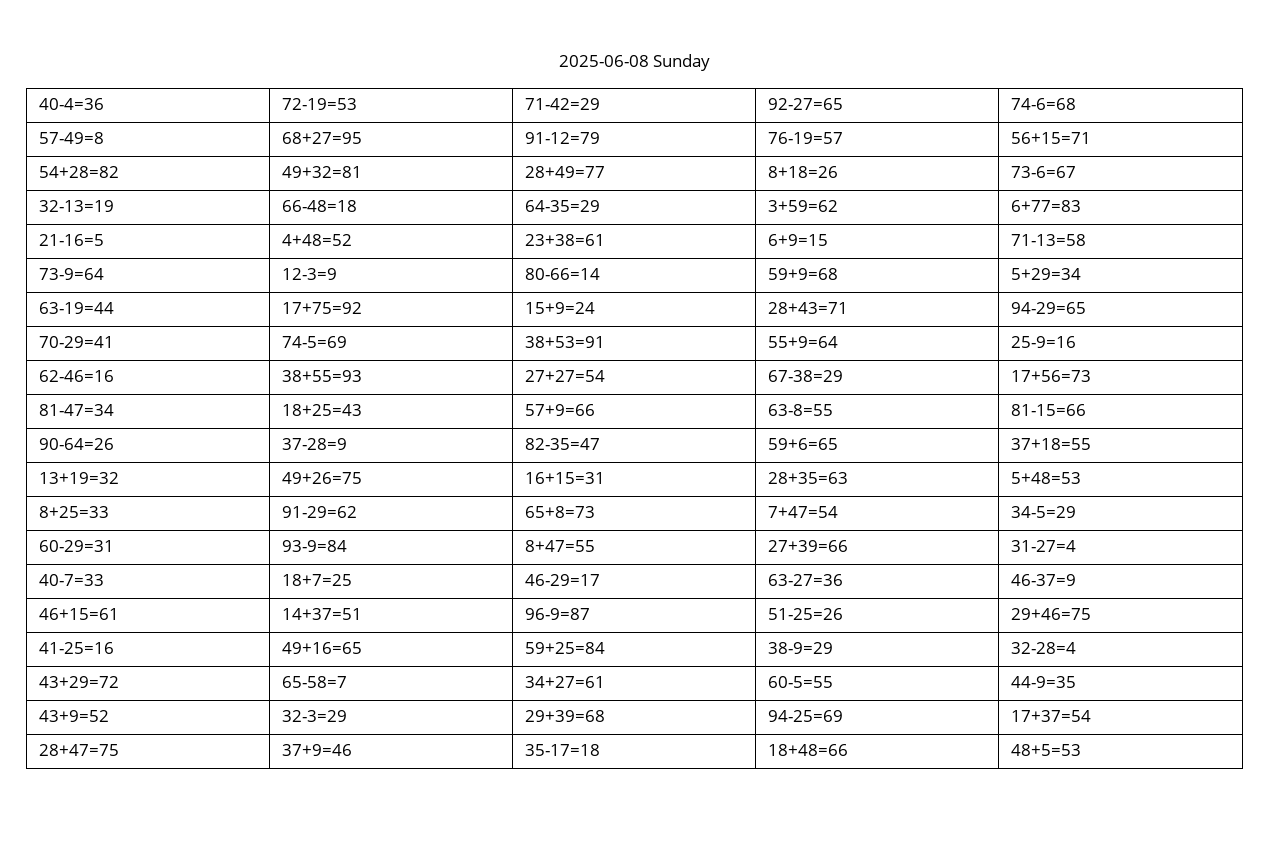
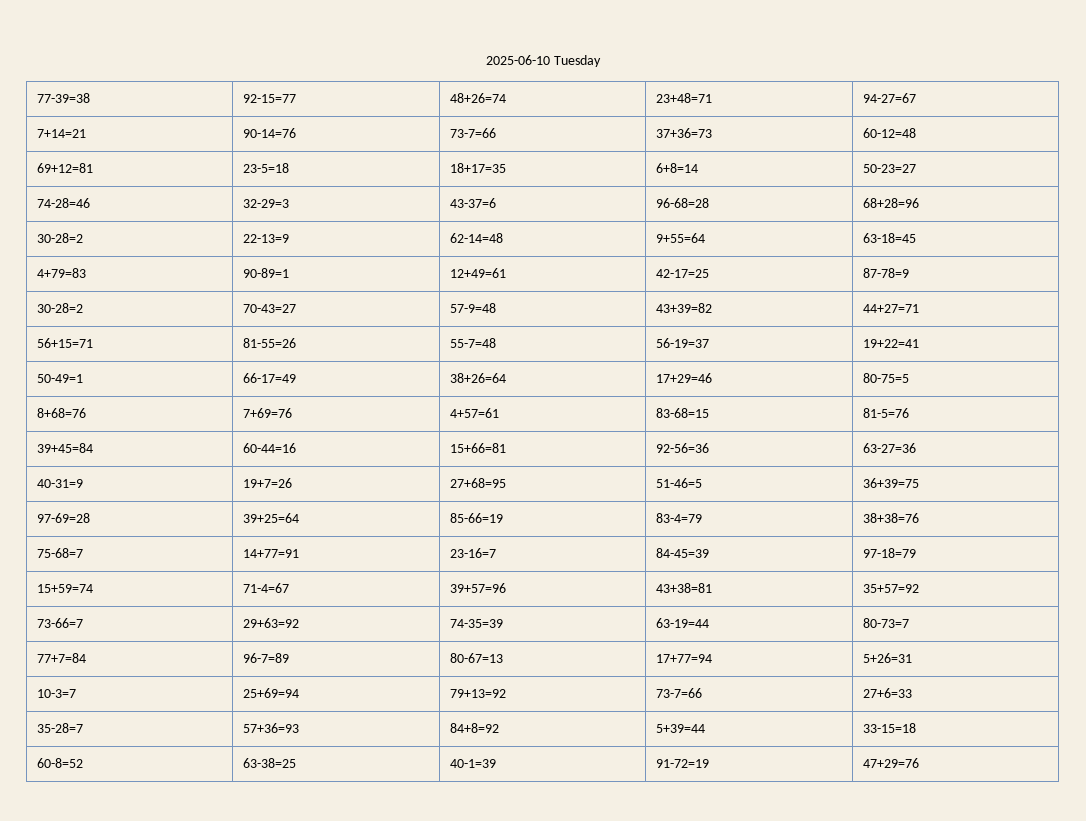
- 2025-06-08 Sunday
- 40-4=36 | 72-19=53 | 71-42=29 | 92-27=65 | 74-6=68
- 57-49=8 | 68+27=95 | 91-12=79 | 76-19=57 | 56+15=71
- 54+28=82 | 49+32=81 | 28+49=77 | 8+18=26 | 73-6=67
- 32-13=19 | 66-48=18 | 64-35=29 | 3+59=62 | 6+77=83
- 21-16=5 | 4+48=52 | 23+38=61 | 6+9=15 | 71-13=58
- 73-9=64 | 12-3=9 | 80-66=14 | 59+9=68 | 5+29=34
- 63-19=44 | 17+75=92 | 15+9=24 | 28+43=71 | 94-29=65
- 70-29=41 | 74-5=69 | 38+53=91 | 55+9=64 | 25-9=16
- 62-46=16 | 38+55=93 | 27+27=54 | 67-38=29 | 17+56=73
- 81-47=34 | 18+25=43 | 57+9=66 | 63-8=55 | 81-15=66
- 90-64=26 | 37-28=9 | 82-35=47 | 59+6=65 | 37+18=55
- 13+19=32 | 49+26=75 | 16+15=31 | 28+35=63 | 5+48=53
- 8+25=33 | 91-29=62 | 65+8=73 | 7+47=54 | 34-5=29
- 60-29=31 | 93-9=84 | 8+47=55 | 27+39=66 | 31-27=4
- 40-7=33 | 18+7=25 | 46-29=17 | 63-27=36 | 46-37=9
- 46+15=61 | 14+37=51 | 96-9=87 | 51-25=26 | 29+46=75
- 41-25=16 | 49+16=65 | 59+25=84 | 38-9=29 | 32-28=4
- 43+29=72 | 65-58=7 | 34+27=61 | 60-5=55 | 44-9=35
- 43+9=52 | 32-3=29 | 29+39=68 | 94-25=69 | 17+37=54
- 28+47=75 | 37+9=46 | 35-17=18 | 18+48=66 | 48+5=53
+ 2025-06-10 Tuesday
+ 77-39=38 | 92-15=77 | 48+26=74 | 23+48=71 | 94-27=67
+ 7+14=21 | 90-14=76 | 73-7=66 | 37+36=73 | 60-12=48
+ 69+12=81 | 23-5=18 | 18+17=35 | 6+8=14 | 50-23=27
+ 74-28=46 | 32-29=3 | 43-37=6 | 96-68=28 | 68+28=96
+ 30-28=2 | 22-13=9 | 62-14=48 | 9+55=64 | 63-18=45
+ 4+79=83 | 90-89=1 | 12+49=61 | 42-17=25 | 87-78=9
+ 30-28=2 | 70-43=27 | 57-9=48 | 43+39=82 | 44+27=71
+ 56+15=71 | 81-55=26 | 55-7=48 | 56-19=37 | 19+22=41
+ 50-49=1 | 66-17=49 | 38+26=64 | 17+29=46 | 80-75=5
+ 8+68=76 | 7+69=76 | 4+57=61 | 83-68=15 | 81-5=76
+ 39+45=84 | 60-44=16 | 15+66=81 | 92-56=36 | 63-27=36
+ 40-31=9 | 19+7=26 | 27+68=95 | 51-46=5 | 36+39=75
+ 97-69=28 | 39+25=64 | 85-66=19 | 83-4=79 | 38+38=76
+ 75-68=7 | 14+77=91 | 23-16=7 | 84-45=39 | 97-18=79
+ 15+59=74 | 71-4=67 | 39+57=96 | 43+38=81 | 35+57=92
+ 73-66=7 | 29+63=92 | 74-35=39 | 63-19=44 | 80-73=7
+ 77+7=84 | 96-7=89 | 80-67=13 | 17+77=94 | 5+26=31
+ 10-3=7 | 25+69=94 | 79+13=92 | 73-7=66 | 27+6=33
+ 35-28=7 | 57+36=93 | 84+8=92 | 5+39=44 | 33-15=18
+ 60-8=52 | 63-38=25 | 40-1=39 | 91-72=19 | 47+29=76

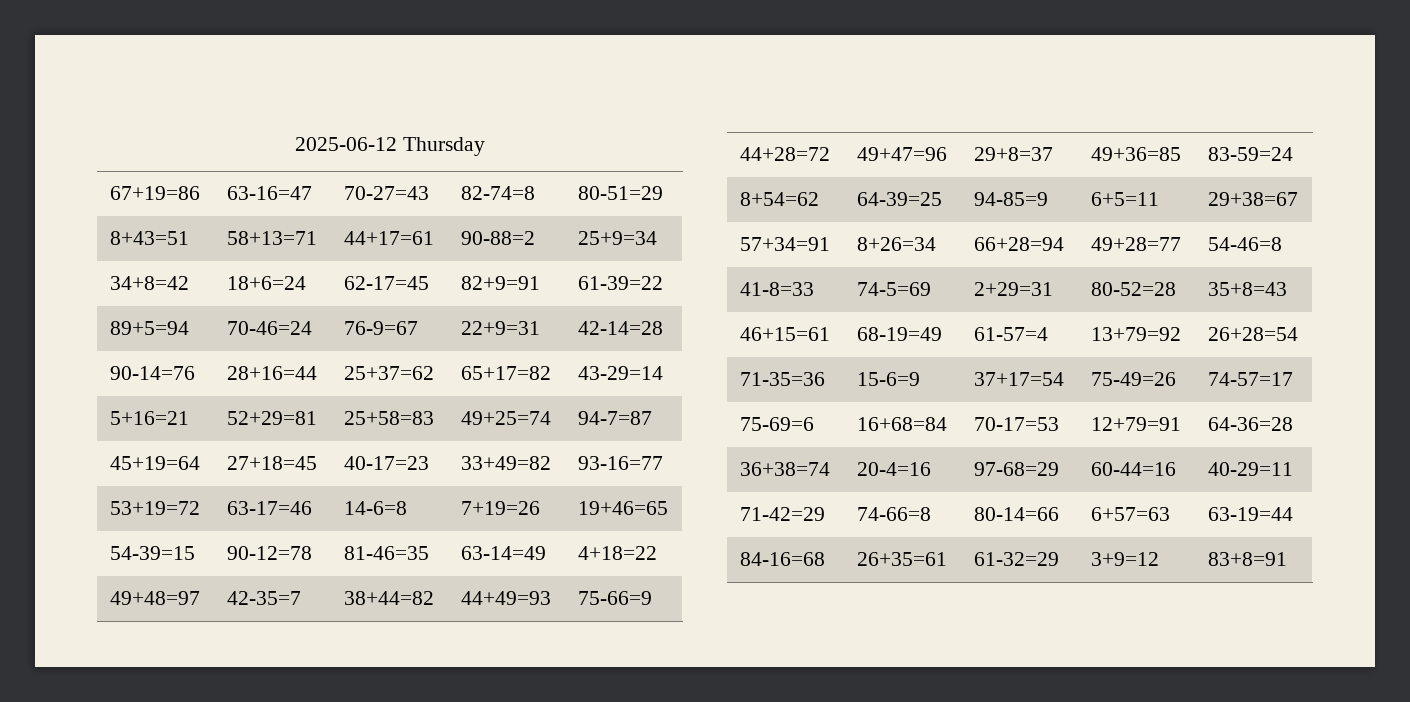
- 2025-06-10 Tuesday
- 77-39=38 | 92-15=77 | 48+26=74 | 23+48=71 | 94-27=67
- 7+14=21 | 90-14=76 | 73-7=66 | 37+36=73 | 60-12=48
- 69+12=81 | 23-5=18 | 18+17=35 | 6+8=14 | 50-23=27
- 74-28=46 | 32-29=3 | 43-37=6 | 96-68=28 | 68+28=96
- 30-28=2 | 22-13=9 | 62-14=48 | 9+55=64 | 63-18=45
- 4+79=83 | 90-89=1 | 12+49=61 | 42-17=25 | 87-78=9
- 30-28=2 | 70-43=27 | 57-9=48 | 43+39=82 | 44+27=71
- 56+15=71 | 81-55=26 | 55-7=48 | 56-19=37 | 19+22=41
- 50-49=1 | 66-17=49 | 38+26=64 | 17+29=46 | 80-75=5
- 8+68=76 | 7+69=76 | 4+57=61 | 83-68=15 | 81-5=76
- 39+45=84 | 60-44=16 | 15+66=81 | 92-56=36 | 63-27=36
- 40-31=9 | 19+7=26 | 27+68=95 | 51-46=5 | 36+39=75
- 97-69=28 | 39+25=64 | 85-66=19 | 83-4=79 | 38+38=76
- 75-68=7 | 14+77=91 | 23-16=7 | 84-45=39 | 97-18=79
- 15+59=74 | 71-4=67 | 39+57=96 | 43+38=81 | 35+57=92
- 73-66=7 | 29+63=92 | 74-35=39 | 63-19=44 | 80-73=7
- 77+7=84 | 96-7=89 | 80-67=13 | 17+77=94 | 5+26=31
- 10-3=7 | 25+69=94 | 79+13=92 | 73-7=66 | 27+6=33
- 35-28=7 | 57+36=93 | 84+8=92 | 5+39=44 | 33-15=18
- 60-8=52 | 63-38=25 | 40-1=39 | 91-72=19 | 47+29=76
+ 2025-06-12 Thursday
+ 67+19=86 | 63-16=47 | 70-27=43 | 82-74=8 | 80-51=29
+ 8+43=51 | 58+13=71 | 44+17=61 | 90-88=2 | 25+9=34
+ 34+8=42 | 18+6=24 | 62-17=45 | 82+9=91 | 61-39=22
+ 89+5=94 | 70-46=24 | 76-9=67 | 22+9=31 | 42-14=28
+ 90-14=76 | 28+16=44 | 25+37=62 | 65+17=82 | 43-29=14
+ 5+16=21 | 52+29=81 | 25+58=83 | 49+25=74 | 94-7=87
+ 45+19=64 | 27+18=45 | 40-17=23 | 33+49=82 | 93-16=77
+ 53+19=72 | 63-17=46 | 14-6=8 | 7+19=26 | 19+46=65
+ 54-39=15 | 90-12=78 | 81-46=35 | 63-14=49 | 4+18=22
+ 49+48=97 | 42-35=7 | 38+44=82 | 44+49=93 | 75-66=9
+ 44+28=72 | 49+47=96 | 29+8=37 | 49+36=85 | 83-59=24
+ 8+54=62 | 64-39=25 | 94-85=9 | 6+5=11 | 29+38=67
+ 57+34=91 | 8+26=34 | 66+28=94 | 49+28=77 | 54-46=8
+ 41-8=33 | 74-5=69 | 2+29=31 | 80-52=28 | 35+8=43
+ 46+15=61 | 68-19=49 | 61-57=4 | 13+79=92 | 26+28=54
+ 71-35=36 | 15-6=9 | 37+17=54 | 75-49=26 | 74-57=17
+ 75-69=6 | 16+68=84 | 70-17=53 | 12+79=91 | 64-36=28
+ 36+38=74 | 20-4=16 | 97-68=29 | 60-44=16 | 40-29=11
+ 71-42=29 | 74-66=8 | 80-14=66 | 6+57=63 | 63-19=44
+ 84-16=68 | 26+35=61 | 61-32=29 | 3+9=12 | 83+8=91

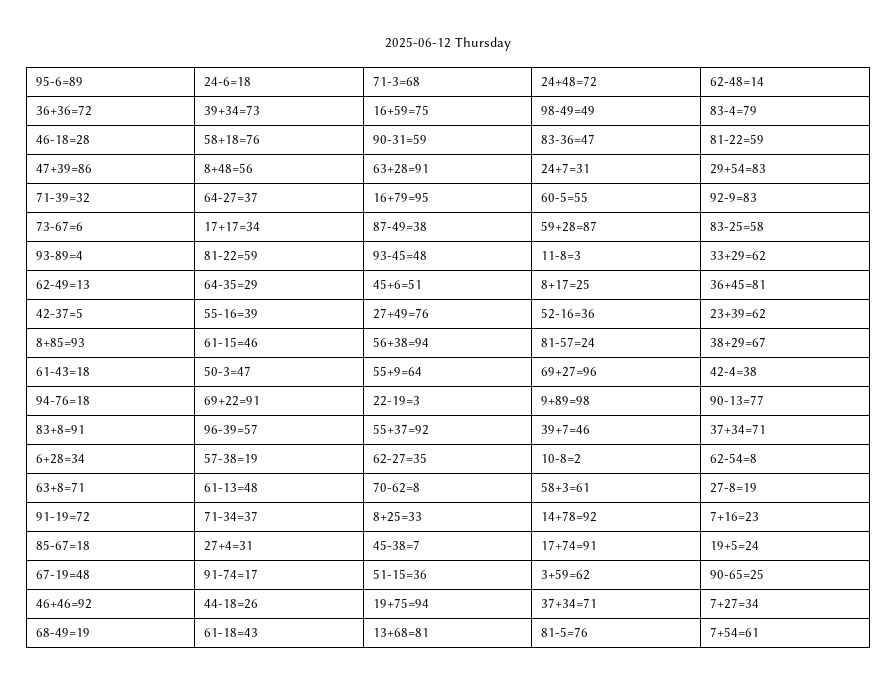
- 67+19=86 | 63-16=47 | 70-27=43 | 82-74=8 | 80-51=29
- 8+43=51 | 58+13=71 | 44+17=61 | 90-88=2 | 25+9=34
- 34+8=42 | 18+6=24 | 62-17=45 | 82+9=91 | 61-39=22
- 89+5=94 | 70-46=24 | 76-9=67 | 22+9=31 | 42-14=28
- 90-14=76 | 28+16=44 | 25+37=62 | 65+17=82 | 43-29=14
- 5+16=21 | 52+29=81 | 25+58=83 | 49+25=74 | 94-7=87
- 45+19=64 | 27+18=45 | 40-17=23 | 33+49=82 | 93-16=77
- 53+19=72 | 63-17=46 | 14-6=8 | 7+19=26 | 19+46=65
- 54-39=15 | 90-12=78 | 81-46=35 | 63-14=49 | 4+18=22
- 49+48=97 | 42-35=7 | 38+44=82 | 44+49=93 | 75-66=9
- 44+28=72 | 49+47=96 | 29+8=37 | 49+36=85 | 83-59=24
- 8+54=62 | 64-39=25 | 94-85=9 | 6+5=11 | 29+38=67
- 57+34=91 | 8+26=34 | 66+28=94 | 49+28=77 | 54-46=8
- 41-8=33 | 74-5=69 | 2+29=31 | 80-52=28 | 35+8=43
- 46+15=61 | 68-19=49 | 61-57=4 | 13+79=92 | 26+28=54
- 71-35=36 | 15-6=9 | 37+17=54 | 75-49=26 | 74-57=17
- 75-69=6 | 16+68=84 | 70-17=53 | 12+79=91 | 64-36=28
- 36+38=74 | 20-4=16 | 97-68=29 | 60-44=16 | 40-29=11
- 71-42=29 | 74-66=8 | 80-14=66 | 6+57=63 | 63-19=44
- 84-16=68 | 26+35=61 | 61-32=29 | 3+9=12 | 83+8=91
+ 95-6=89 | 24-6=18 | 71-3=68 | 24+48=72 | 62-48=14
+ 36+36=72 | 39+34=73 | 16+59=75 | 98-49=49 | 83-4=79
+ 46-18=28 | 58+18=76 | 90-31=59 | 83-36=47 | 81-22=59
+ 47+39=86 | 8+48=56 | 63+28=91 | 24+7=31 | 29+54=83
+ 71-39=32 | 64-27=37 | 16+79=95 | 60-5=55 | 92-9=83
+ 73-67=6 | 17+17=34 | 87-49=38 | 59+28=87 | 83-25=58
+ 93-89=4 | 81-22=59 | 93-45=48 | 11-8=3 | 33+29=62
+ 62-49=13 | 64-35=29 | 45+6=51 | 8+17=25 | 36+45=81
+ 42-37=5 | 55-16=39 | 27+49=76 | 52-16=36 | 23+39=62
+ 8+85=93 | 61-15=46 | 56+38=94 | 81-57=24 | 38+29=67
+ 61-43=18 | 50-3=47 | 55+9=64 | 69+27=96 | 42-4=38
+ 94-76=18 | 69+22=91 | 22-19=3 | 9+89=98 | 90-13=77
+ 83+8=91 | 96-39=57 | 55+37=92 | 39+7=46 | 37+34=71
+ 6+28=34 | 57-38=19 | 62-27=35 | 10-8=2 | 62-54=8
+ 63+8=71 | 61-13=48 | 70-62=8 | 58+3=61 | 27-8=19
+ 91-19=72 | 71-34=37 | 8+25=33 | 14+78=92 | 7+16=23
+ 85-67=18 | 27+4=31 | 45-38=7 | 17+74=91 | 19+5=24
+ 67-19=48 | 91-74=17 | 51-15=36 | 3+59=62 | 90-65=25
+ 46+46=92 | 44-18=26 | 19+75=94 | 37+34=71 | 7+27=34
+ 68-49=19 | 61-18=43 | 13+68=81 | 81-5=76 | 7+54=61

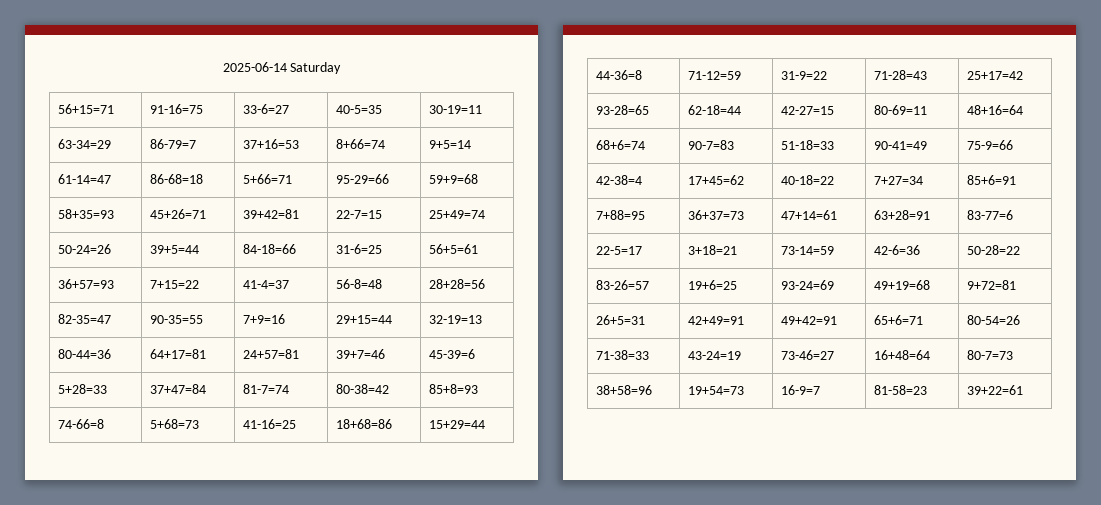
- 2025-06-12 Thursday
- 95-6=89 | 24-6=18 | 71-3=68 | 24+48=72 | 62-48=14
- 36+36=72 | 39+34=73 | 16+59=75 | 98-49=49 | 83-4=79
- 46-18=28 | 58+18=76 | 90-31=59 | 83-36=47 | 81-22=59
- 47+39=86 | 8+48=56 | 63+28=91 | 24+7=31 | 29+54=83
- 71-39=32 | 64-27=37 | 16+79=95 | 60-5=55 | 92-9=83
- 73-67=6 | 17+17=34 | 87-49=38 | 59+28=87 | 83-25=58
- 93-89=4 | 81-22=59 | 93-45=48 | 11-8=3 | 33+29=62
- 62-49=13 | 64-35=29 | 45+6=51 | 8+17=25 | 36+45=81
- 42-37=5 | 55-16=39 | 27+49=76 | 52-16=36 | 23+39=62
- 8+85=93 | 61-15=46 | 56+38=94 | 81-57=24 | 38+29=67
- 61-43=18 | 50-3=47 | 55+9=64 | 69+27=96 | 42-4=38
- 94-76=18 | 69+22=91 | 22-19=3 | 9+89=98 | 90-13=77
- 83+8=91 | 96-39=57 | 55+37=92 | 39+7=46 | 37+34=71
- 6+28=34 | 57-38=19 | 62-27=35 | 10-8=2 | 62-54=8
- 63+8=71 | 61-13=48 | 70-62=8 | 58+3=61 | 27-8=19
- 91-19=72 | 71-34=37 | 8+25=33 | 14+78=92 | 7+16=23
- 85-67=18 | 27+4=31 | 45-38=7 | 17+74=91 | 19+5=24
- 67-19=48 | 91-74=17 | 51-15=36 | 3+59=62 | 90-65=25
- 46+46=92 | 44-18=26 | 19+75=94 | 37+34=71 | 7+27=34
- 68-49=19 | 61-18=43 | 13+68=81 | 81-5=76 | 7+54=61
+ 2025-06-14 Saturday
+ 56+15=71 | 91-16=75 | 33-6=27 | 40-5=35 | 30-19=11
+ 63-34=29 | 86-79=7 | 37+16=53 | 8+66=74 | 9+5=14
+ 61-14=47 | 86-68=18 | 5+66=71 | 95-29=66 | 59+9=68
+ 58+35=93 | 45+26=71 | 39+42=81 | 22-7=15 | 25+49=74
+ 50-24=26 | 39+5=44 | 84-18=66 | 31-6=25 | 56+5=61
+ 36+57=93 | 7+15=22 | 41-4=37 | 56-8=48 | 28+28=56
+ 82-35=47 | 90-35=55 | 7+9=16 | 29+15=44 | 32-19=13
+ 80-44=36 | 64+17=81 | 24+57=81 | 39+7=46 | 45-39=6
+ 5+28=33 | 37+47=84 | 81-7=74 | 80-38=42 | 85+8=93
+ 74-66=8 | 5+68=73 | 41-16=25 | 18+68=86 | 15+29=44
+ 44-36=8 | 71-12=59 | 31-9=22 | 71-28=43 | 25+17=42
+ 93-28=65 | 62-18=44 | 42-27=15 | 80-69=11 | 48+16=64
+ 68+6=74 | 90-7=83 | 51-18=33 | 90-41=49 | 75-9=66
+ 42-38=4 | 17+45=62 | 40-18=22 | 7+27=34 | 85+6=91
+ 7+88=95 | 36+37=73 | 47+14=61 | 63+28=91 | 83-77=6
+ 22-5=17 | 3+18=21 | 73-14=59 | 42-6=36 | 50-28=22
+ 83-26=57 | 19+6=25 | 93-24=69 | 49+19=68 | 9+72=81
+ 26+5=31 | 42+49=91 | 49+42=91 | 65+6=71 | 80-54=26
+ 71-38=33 | 43-24=19 | 73-46=27 | 16+48=64 | 80-7=73
+ 38+58=96 | 19+54=73 | 16-9=7 | 81-58=23 | 39+22=61

